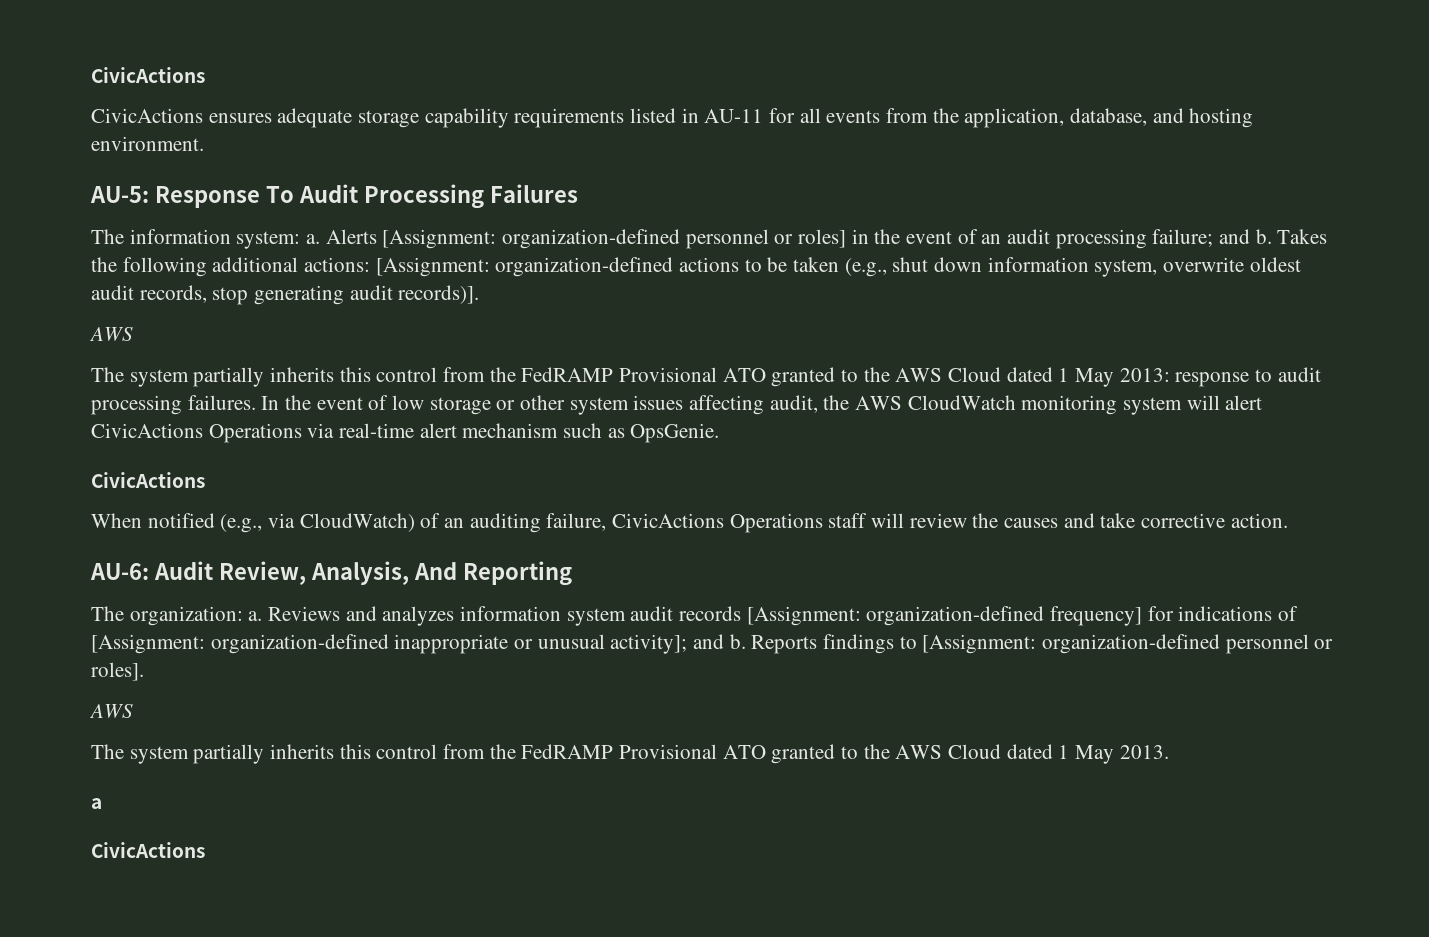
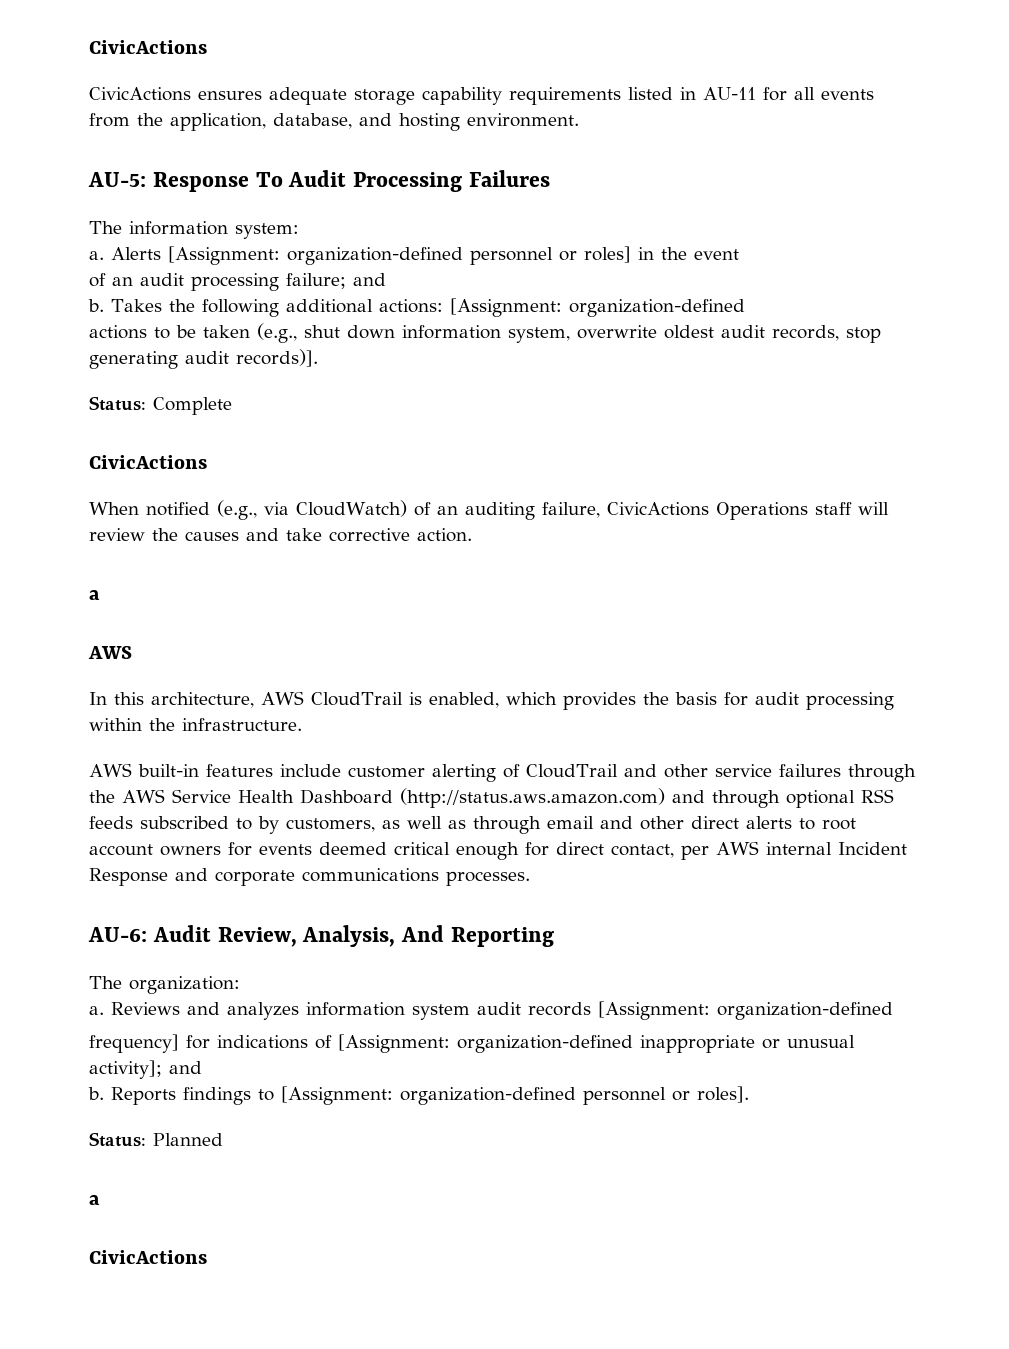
- The information system: a.
+ The information system:
+ a.
- Alerts [Assignment: organization-defined personnel or roles] in the event of an audit processing failure; and b.
+ Alerts [Assignment: organization-defined personnel or roles] in the event
+ of an audit processing failure; and
+ b.
- Takes the following additional actions: [Assignment: organization-defined actions to be taken (e.g., shut down information system, overwrite oldest audit records, stop generating audit records)].
- AWS
- The system partially inherits this control from the FedRAMP Provisional ATO granted to the AWS Cloud dated 1 May 2013: response to audit processing failures. In the event of low storage or other system issues affecting audit, the AWS CloudWatch monitoring system will alert CivicActions Operations via real-time alert mechanism such as OpsGenie.
+ Takes the following additional actions: [Assignment: organization-defined
+ actions to be taken (e.g., shut down information system, overwrite oldest audit records, stop generating audit records)].
+ Status: Complete
  When notified (e.g., via CloudWatch) of an auditing failure, CivicActions Operations staff will review the causes and take corrective action.
+ a
+ AWS
+ In this architecture, AWS CloudTrail is enabled, which provides the basis for audit processing within the infrastructure.
+ AWS built-in features include customer alerting of CloudTrail and other service failures through the AWS Service Health Dashboard (http://status.aws.amazon.com) and through optional RSS feeds subscribed to by customers, as well as through email and other direct alerts to root account owners for events deemed critical enough for direct contact, per AWS internal Incident Response and corporate communications processes.
- The organization: a.
+ The organization:
+ a.
- Reviews and analyzes information system audit records [Assignment: organization-defined frequency] for indications of [Assignment: organization-defined inappropriate or unusual activity]; and b.
+ Reviews and analyzes information system audit records [Assignment: organization-defined
+ frequency] for indications of [Assignment: organization-defined inappropriate or unusual activity]; and
+ b.
  Reports findings to [Assignment: organization-defined personnel or roles].
- AWS
- The system partially inherits this control from the FedRAMP Provisional ATO granted to the AWS Cloud dated 1 May 2013.
+ Status: Planned

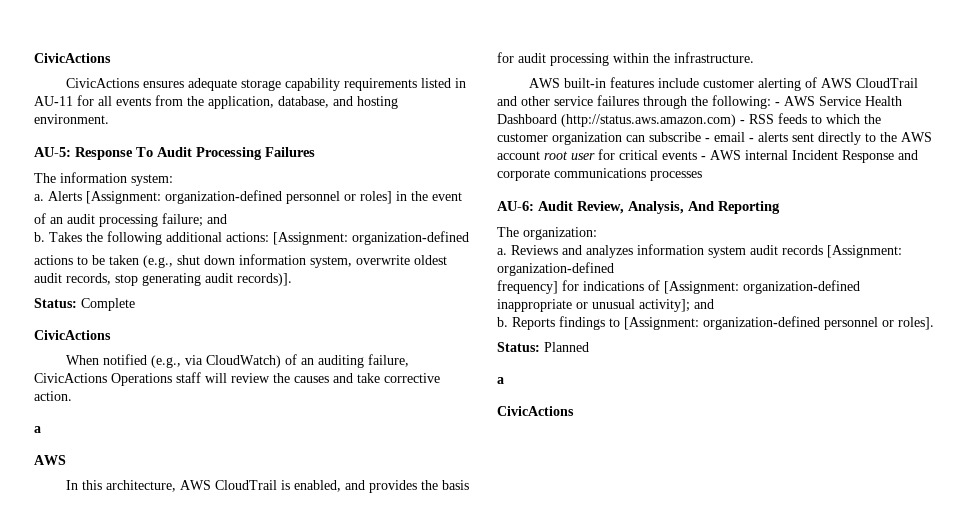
- In this architecture, AWS CloudTrail is enabled, which provides the basis for audit processing within the infrastructure.
+ In this architecture, AWS CloudTrail is enabled, and provides the basis for audit processing within the infrastructure.
- AWS built-in features include customer alerting of CloudTrail and other service failures through the AWS Service Health Dashboard (http://status.aws.amazon.com) and through optional RSS feeds subscribed to by customers, as well as through email and other direct alerts to root account owners for events deemed critical enough for direct contact, per AWS internal Incident Response and corporate communications processes.
+ AWS built-in features include customer alerting of AWS CloudTrail and other service failures through the following: - AWS Service Health Dashboard (http://status.aws.amazon.com) - RSS feeds to which the customer organization can subscribe - email - alerts sent directly to the AWS account root user for critical events - AWS internal Incident Response and corporate communications processes

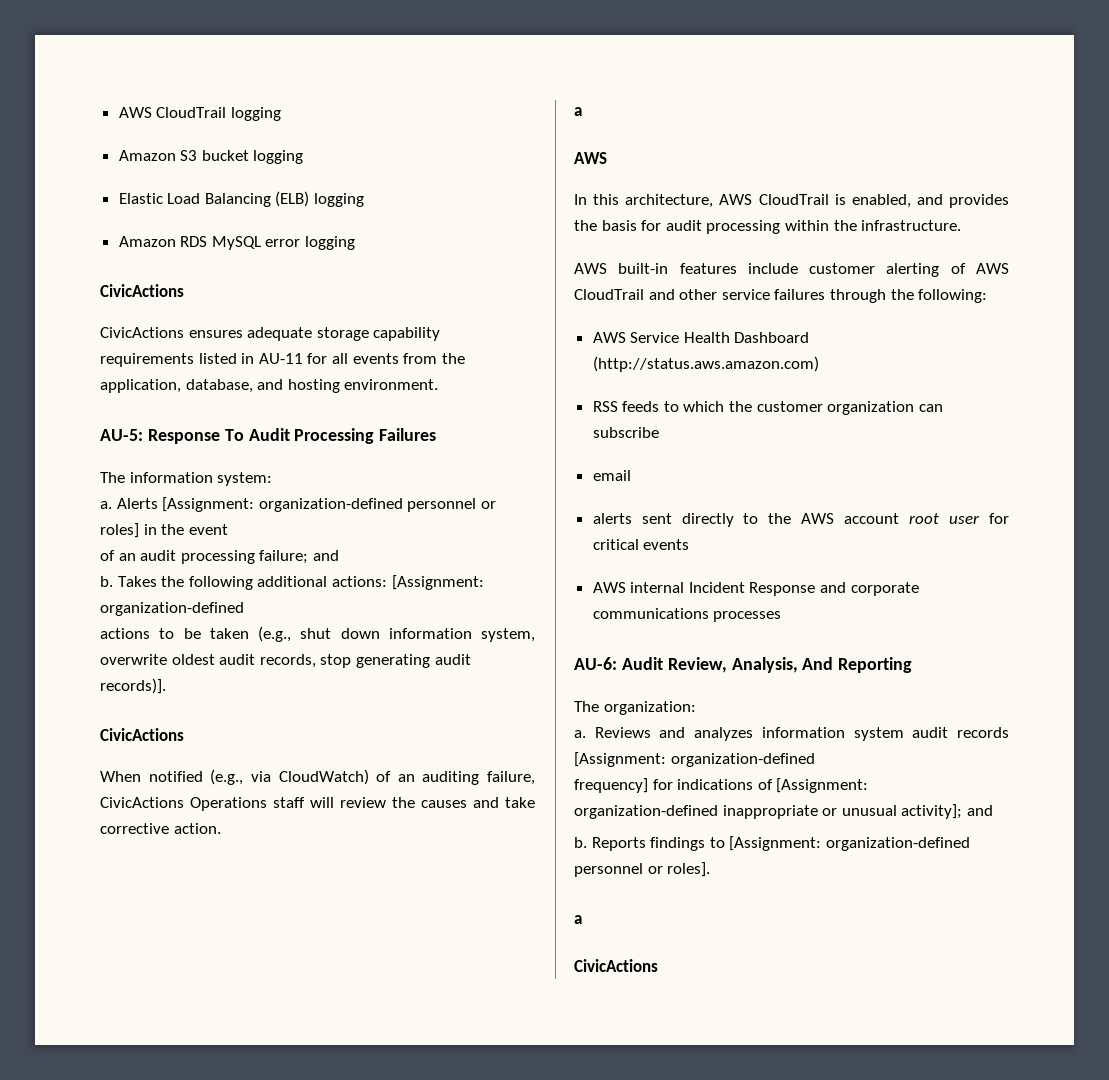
+ AWS CloudTrail logging
+ Amazon S3 bucket logging
+ Elastic Load Balancing (ELB) logging
+ Amazon RDS MySQL error logging
- Status: Complete
- AWS built-in features include customer alerting of AWS CloudTrail and other service failures through the following: - AWS Service Health Dashboard (http://status.aws.amazon.com) - RSS feeds to which the customer organization can subscribe - email - alerts sent directly to the AWS account root user for critical events - AWS internal Incident Response and corporate communications processes
+ AWS built-in features include customer alerting of AWS CloudTrail and other service failures through the following:
+ AWS Service Health Dashboard (http://status.aws.amazon.com)
+ RSS feeds to which the customer organization can subscribe
+ email
+ alerts sent directly to the AWS account root user for critical events
+ AWS internal Incident Response and corporate communications processes
- Status: Planned

